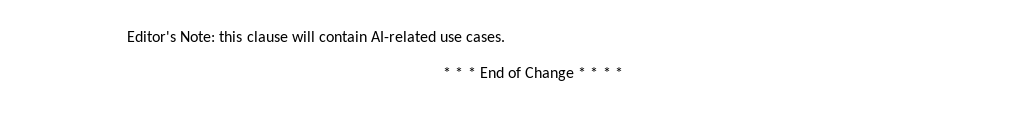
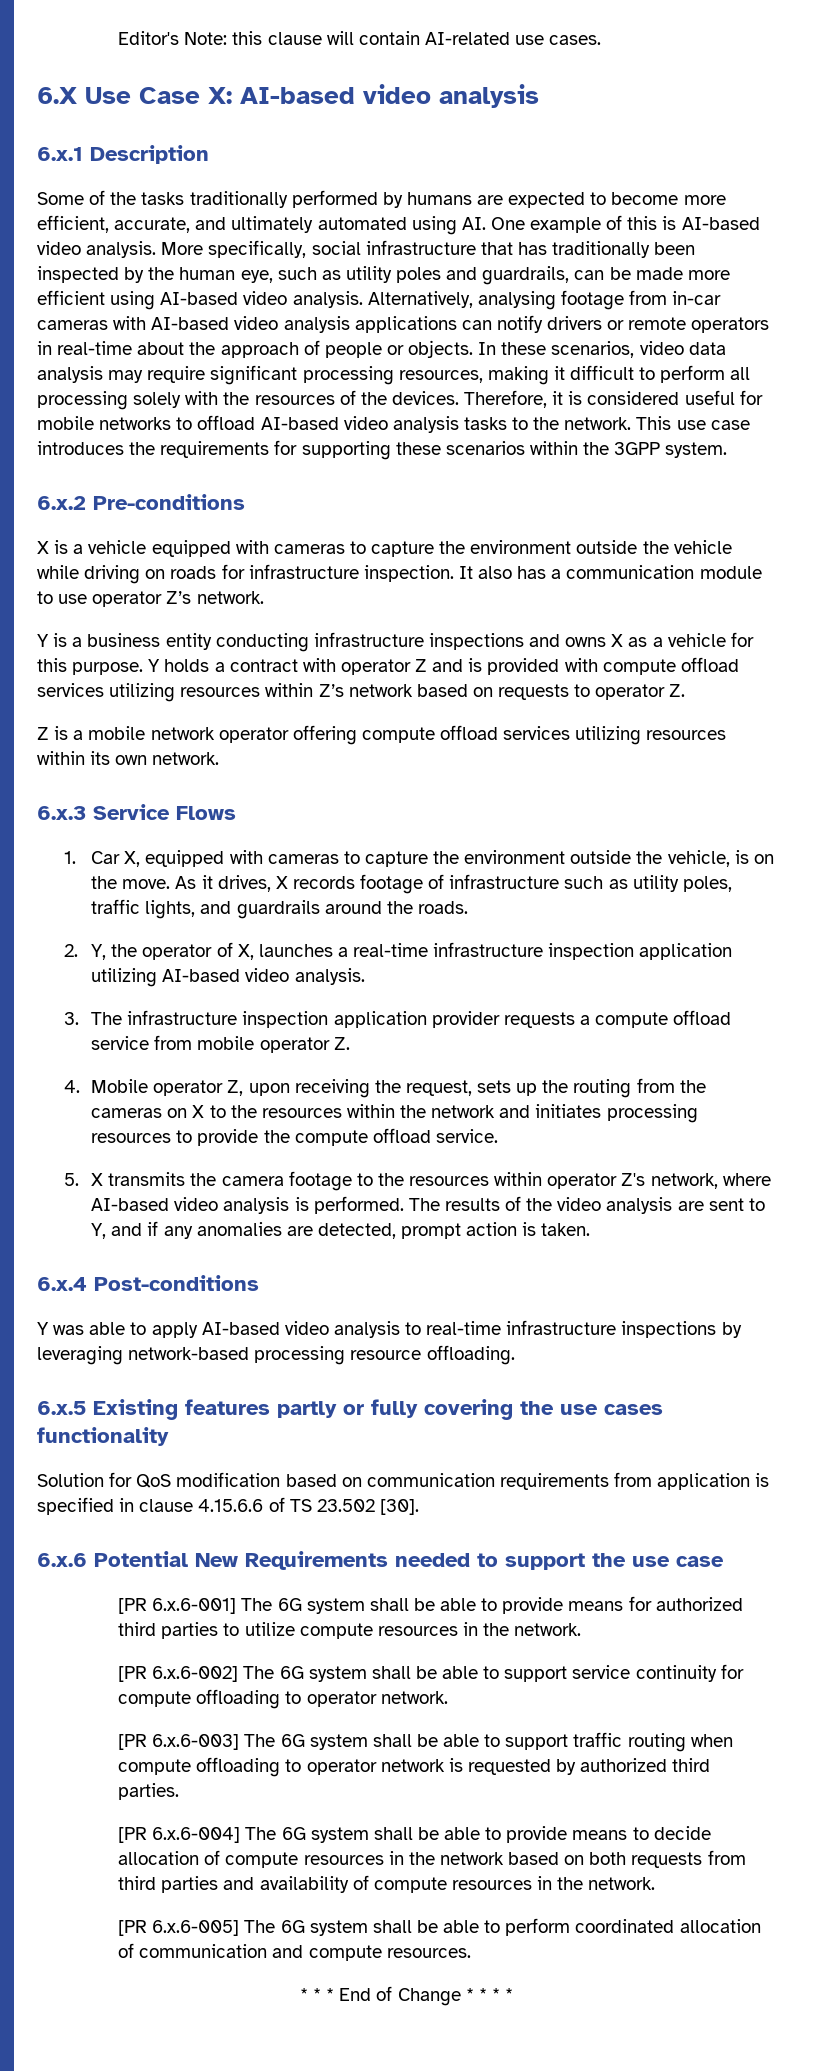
+ 6.X Use Case X: AI-based video analysis
+ 6.x.1 Description
+ Some of the tasks traditionally performed by humans are expected to become more efficient, accurate, and ultimately automated using AI. One example of this is AI-based video analysis. More specifically, social infrastructure that has traditionally been inspected by the human eye, such as utility poles and guardrails, can be made more efficient using AI-based video analysis. Alternatively, analysing footage from in-car cameras with AI-based video analysis applications can notify drivers or remote operators in real-time about the approach of people or objects. In these scenarios, video data analysis may require significant processing resources, making it difficult to perform all processing solely with the resources of the devices. Therefore, it is considered useful for mobile networks to offload AI-based video analysis tasks to the network. This use case introduces the requirements for supporting these scenarios within the 3GPP system.
+ 6.x.2 Pre-conditions
+ X is a vehicle equipped with cameras to capture the environment outside the vehicle while driving on roads for infrastructure inspection. It also has a communication module to use operator Z’s network.
+ Y is a business entity conducting infrastructure inspections and owns X as a vehicle for this purpose. Y holds a contract with operator Z and is provided with compute offload services utilizing resources within Z’s network based on requests to operator Z.
+ Z is a mobile network operator offering compute offload services utilizing resources within its own network.
+ 6.x.3 Service Flows
+ 1. Car X, equipped with cameras to capture the environment outside the vehicle, is on the move. As it drives, X records footage of infrastructure such as utility poles, traffic lights, and guardrails around the roads.
+ 2. Y, the operator of X, launches a real-time infrastructure inspection application utilizing AI-based video analysis.
+ 3. The infrastructure inspection application provider requests a compute offload service from mobile operator Z.
+ 4. Mobile operator Z, upon receiving the request, sets up the routing from the cameras on X to the resources within the network and initiates processing resources to provide the compute offload service.
+ 5. X transmits the camera footage to the resources within operator Z's network, where AI-based video analysis is performed. The results of the video analysis are sent to Y, and if any anomalies are detected, prompt action is taken.
+ 6.x.4 Post-conditions
+ Y was able to apply AI-based video analysis to real-time infrastructure inspections by leveraging network-based processing resource offloading.
+ 6.x.5 Existing features partly or fully covering the use cases functionality
+ Solution for QoS modification based on communication requirements from application is specified in clause 4.15.6.6 of TS 23.502 [30].
+ 6.x.6 Potential New Requirements needed to support the use case
+ [PR 6.x.6-001] The 6G system shall be able to provide means for authorized third parties to utilize compute resources in the network.
+ [PR 6.x.6-002] The 6G system shall be able to support service continuity for compute offloading to operator network.
+ [PR 6.x.6-003] The 6G system shall be able to support traffic routing when compute offloading to operator network is requested by authorized third parties.
+ [PR 6.x.6-004] The 6G system shall be able to provide means to decide allocation of compute resources in the network based on both requests from third parties and availability of compute resources in the network.
+ [PR 6.x.6-005] The 6G system shall be able to perform coordinated allocation of communication and compute resources.

